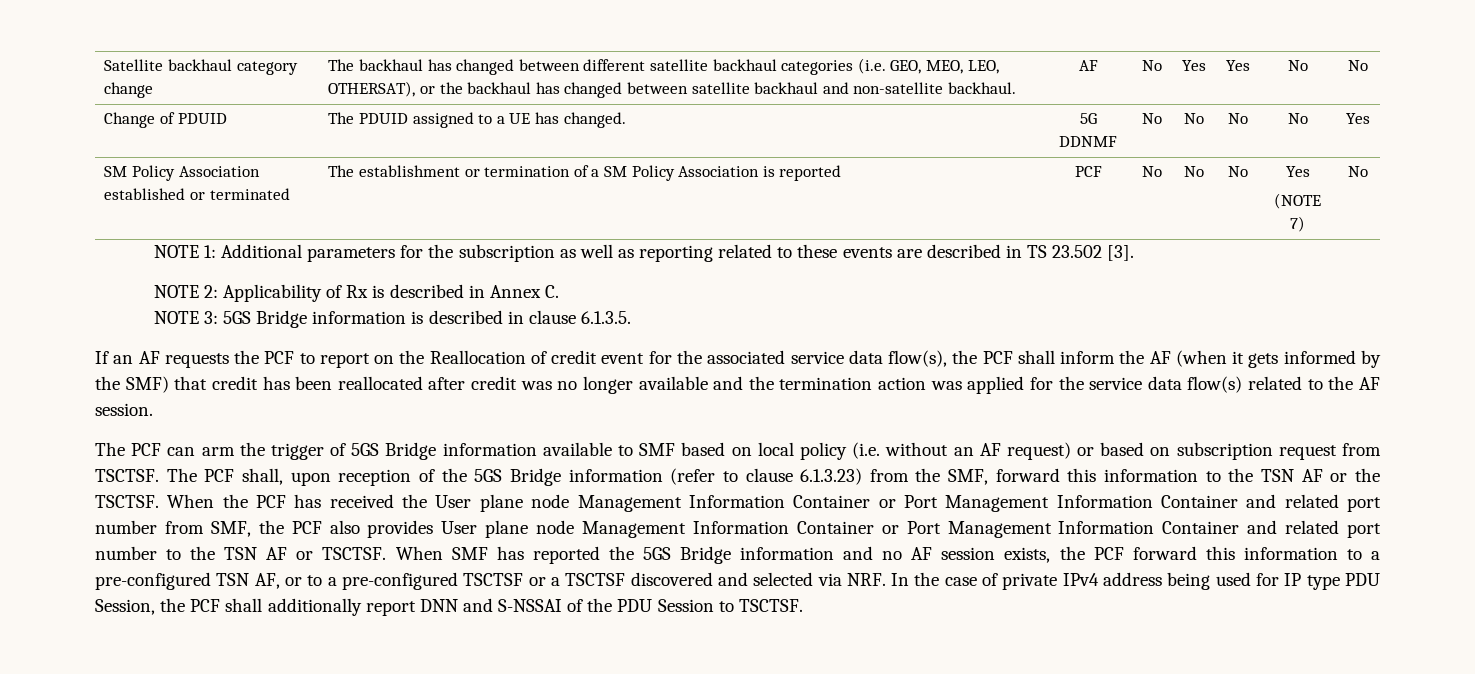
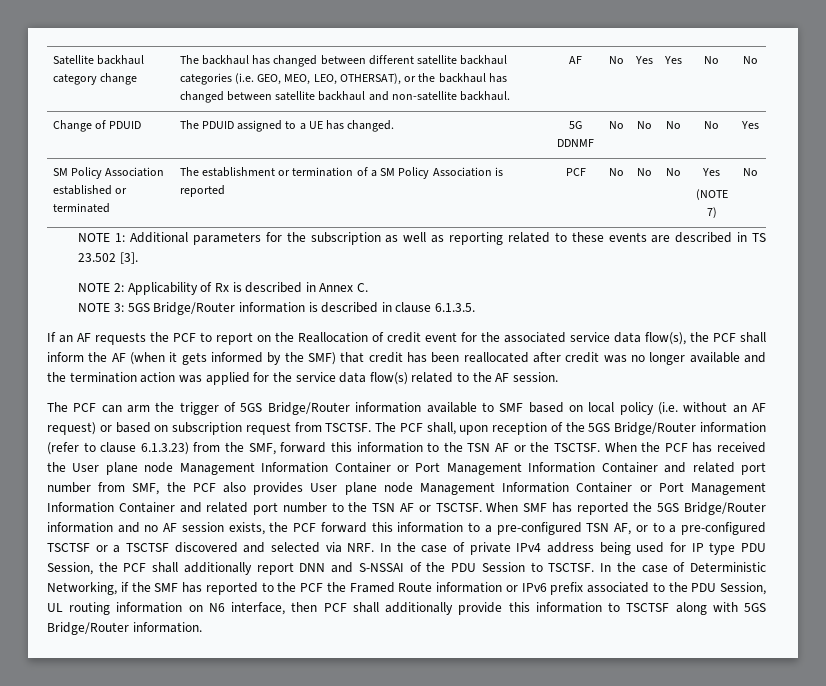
- NOTE 3: 5GS Bridge information is described in clause 6.1.3.5.
+ NOTE 3: 5GS Bridge/Router information is described in clause 6.1.3.5.
- The PCF can arm the trigger of 5GS Bridge information available to SMF based on local policy (i.e. without an AF request) or based on subscription request from TSCTSF.
+ The PCF can arm the trigger of 5GS Bridge/Router information available to SMF based on local policy (i.e. without an AF request) or based on subscription request from TSCTSF.
- The PCF shall, upon reception of the 5GS Bridge information (refer to clause 6.1.3.23) from the SMF, forward this information to the TSN AF or the TSCTSF.
+ The PCF shall, upon reception of the 5GS Bridge/Router information (refer to clause 6.1.3.23) from the SMF, forward this information to the TSN AF or the TSCTSF.
- When SMF has reported the 5GS Bridge information and no AF session exists, the PCF forward this information to a pre-configured TSN AF, or to a pre-configured TSCTSF or a TSCTSF discovered and selected via NRF. In the case of private IPv4 address being used for IP type PDU Session, the PCF shall additionally report DNN and S-NSSAI of the PDU Session to TSCTSF.
+ When SMF has reported the 5GS Bridge/Router information and no AF session exists, the PCF forward this information to a pre-configured TSN AF, or to a pre-configured TSCTSF or a TSCTSF discovered and selected via NRF. In the case of private IPv4 address being used for IP type PDU Session, the PCF shall additionally report DNN and S-NSSAI of the PDU Session to TSCTSF.
+ In the case of Deterministic Networking, if the SMF has reported to the PCF the Framed Route information or IPv6 prefix associated to the PDU Session, UL routing information on N6 interface, then PCF shall additionally provide this information to TSCTSF along with 5GS Bridge/Router information.

